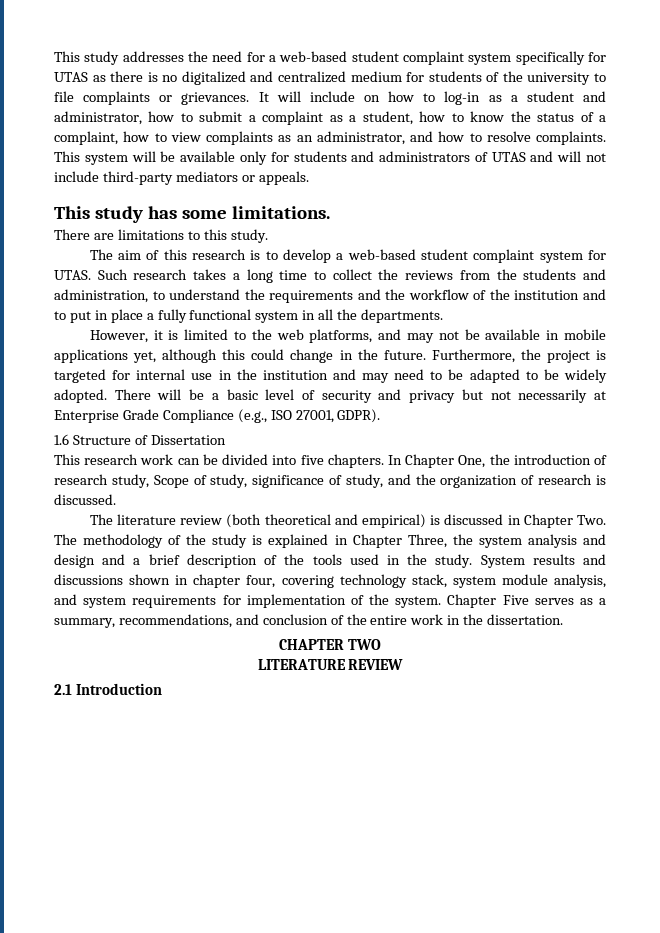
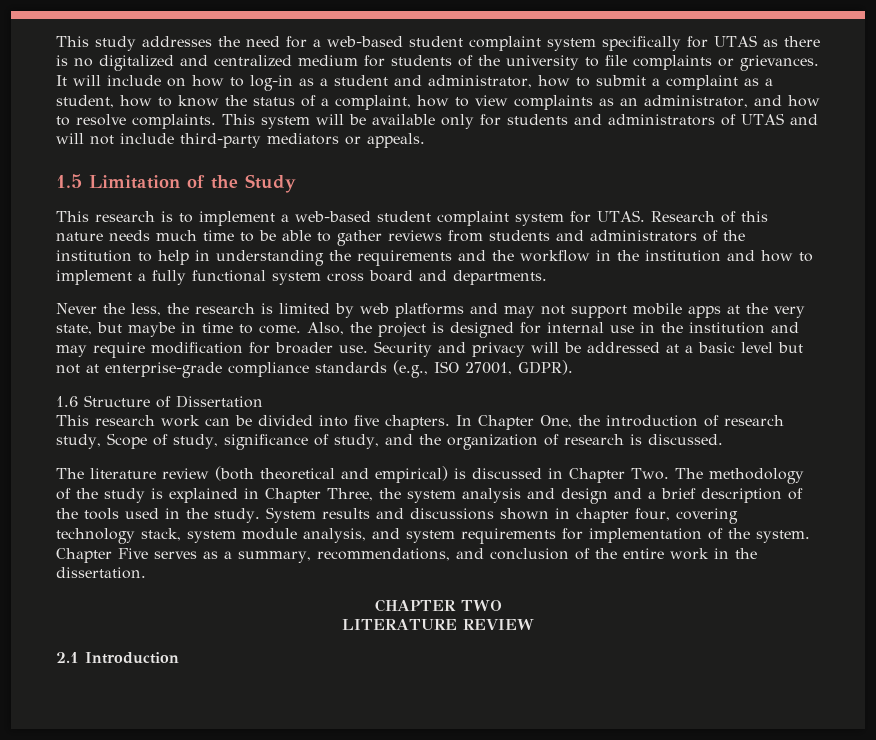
- This study has some limitations.
- There are limitations to this study.
- The aim of this research is to develop a web-based student complaint system for UTAS.
+ 1.5 Limitation of the Study
+ This research is to implement a web-based student complaint system for UTAS.
- Such research takes a long time to collect the reviews from the students and administration, to understand the requirements and the workflow of the institution and to put in place a fully functional system in all the departments.
- However, it is limited to the web platforms, and may not be available in mobile applications yet, although this could change in the future. Furthermore, the project is targeted for internal use in the institution and may need to be adapted to be widely adopted. There will be a basic level of security and privacy but not necessarily at Enterprise Grade Compliance (e.g., ISO 27001, GDPR).
+ Research of this nature needs much time to be able to gather reviews from students and administrators of the institution to help in understanding the requirements and the workflow in the institution and how to implement a fully functional system cross board and departments.
+ Never the less, the research is limited by web platforms and may not support mobile apps at the very state, but maybe in time to come. Also, the project is designed for internal use in the institution and may require modification for broader use. Security and privacy will be addressed at a basic level but not at enterprise-grade compliance standards (e.g., ISO 27001, GDPR).

